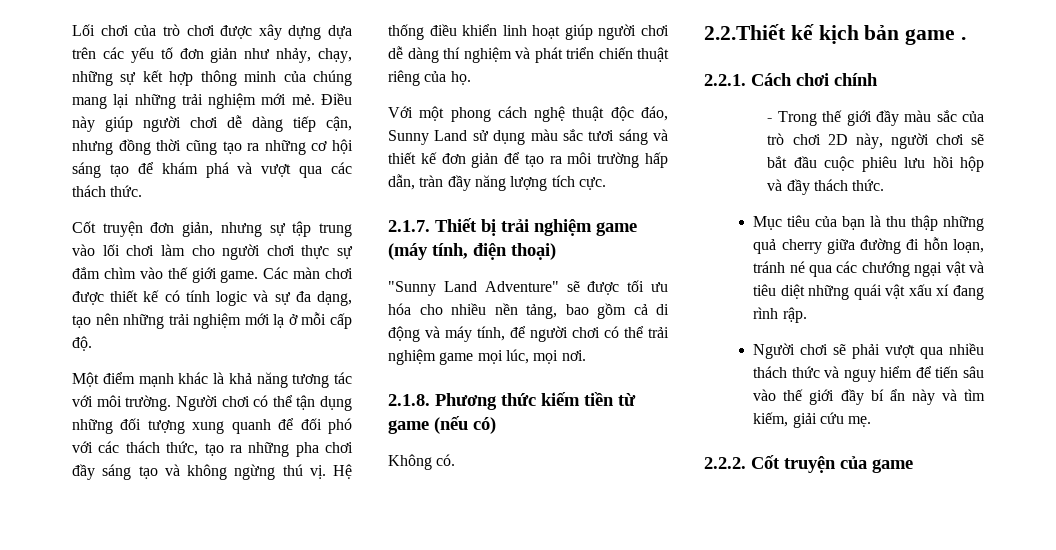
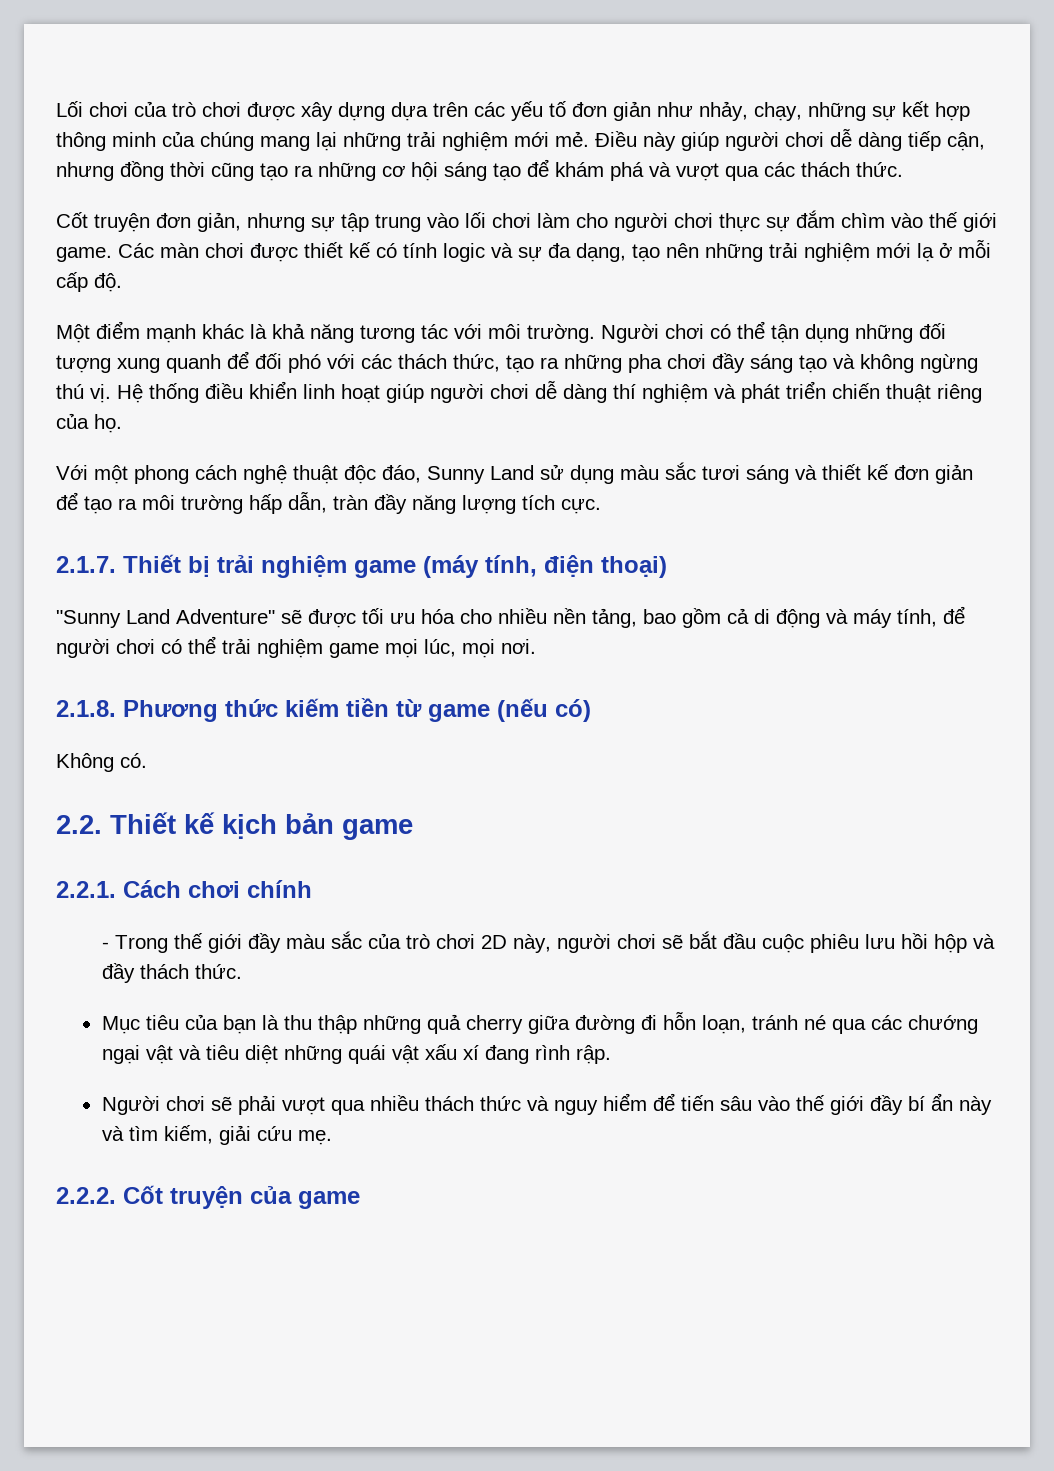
- 2.2.Thiết kế kịch bản game .
+ 2.2. Thiết kế kịch bản game

